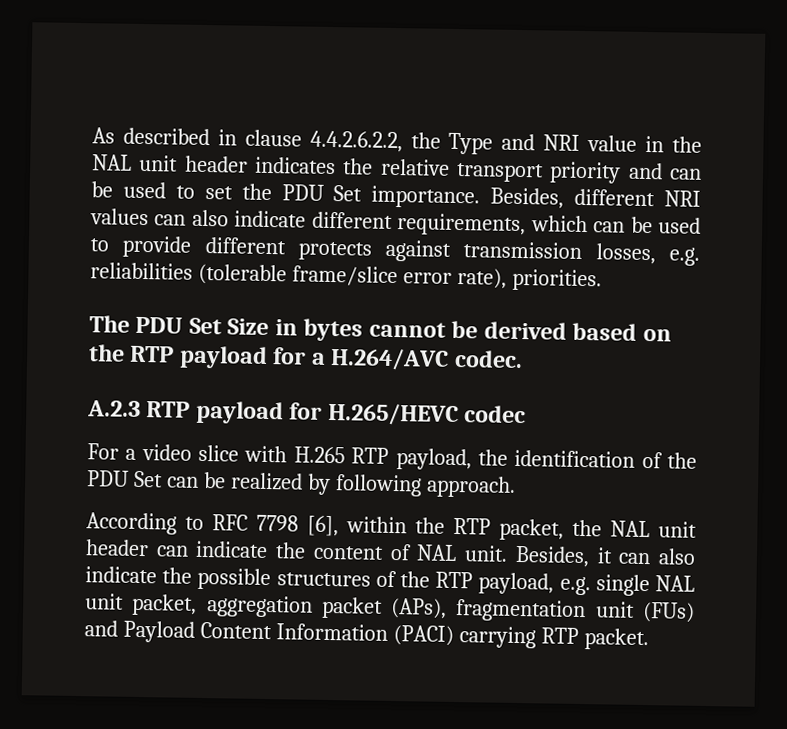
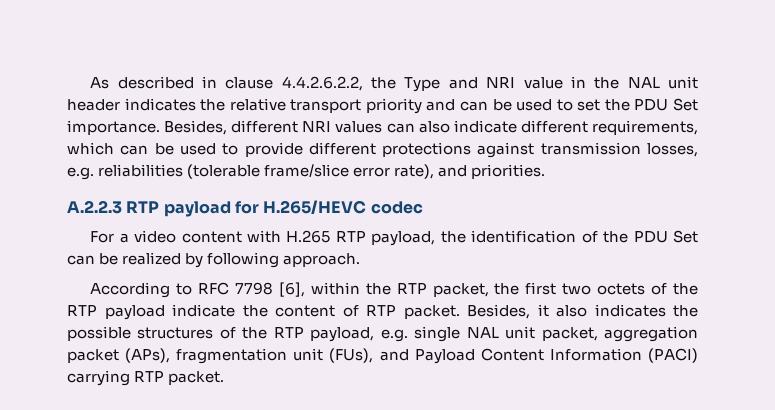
- Besides, different NRI values can also indicate different requirements, which can be used to provide different protects against transmission losses, e.g. reliabilities (tolerable frame/slice error rate), priorities.
+ Besides, different NRI values can also indicate different requirements, which can be used to provide different protections against transmission losses, e.g. reliabilities (tolerable frame/slice error rate), and priorities.
- The PDU Set Size in bytes cannot be derived based on the RTP payload for a H.264/AVC codec.
- A.2.3 RTP payload for H.265/HEVC codec
+ A.2.2.3 RTP payload for H.265/HEVC codec
- For a video slice with H.265 RTP payload, the identification of the PDU Set can be realized by following approach.
+ For a video content with H.265 RTP payload, the identification of the PDU Set can be realized by following approach.
- According to RFC 7798 [6], within the RTP packet, the NAL unit header can indicate the content of NAL unit. Besides, it can also indicate the possible structures of the RTP payload, e.g. single NAL unit packet, aggregation packet (APs), fragmentation unit (FUs) and Payload Content Information (PACI) carrying RTP packet.
+ According to RFC 7798 [6], within the RTP packet, the first two octets of the RTP payload indicate the content of RTP packet. Besides, it also indicates the possible structures of the RTP payload, e.g. single NAL unit packet, aggregation packet (APs), fragmentation unit (FUs), and Payload Content Information (PACI) carrying RTP packet.

